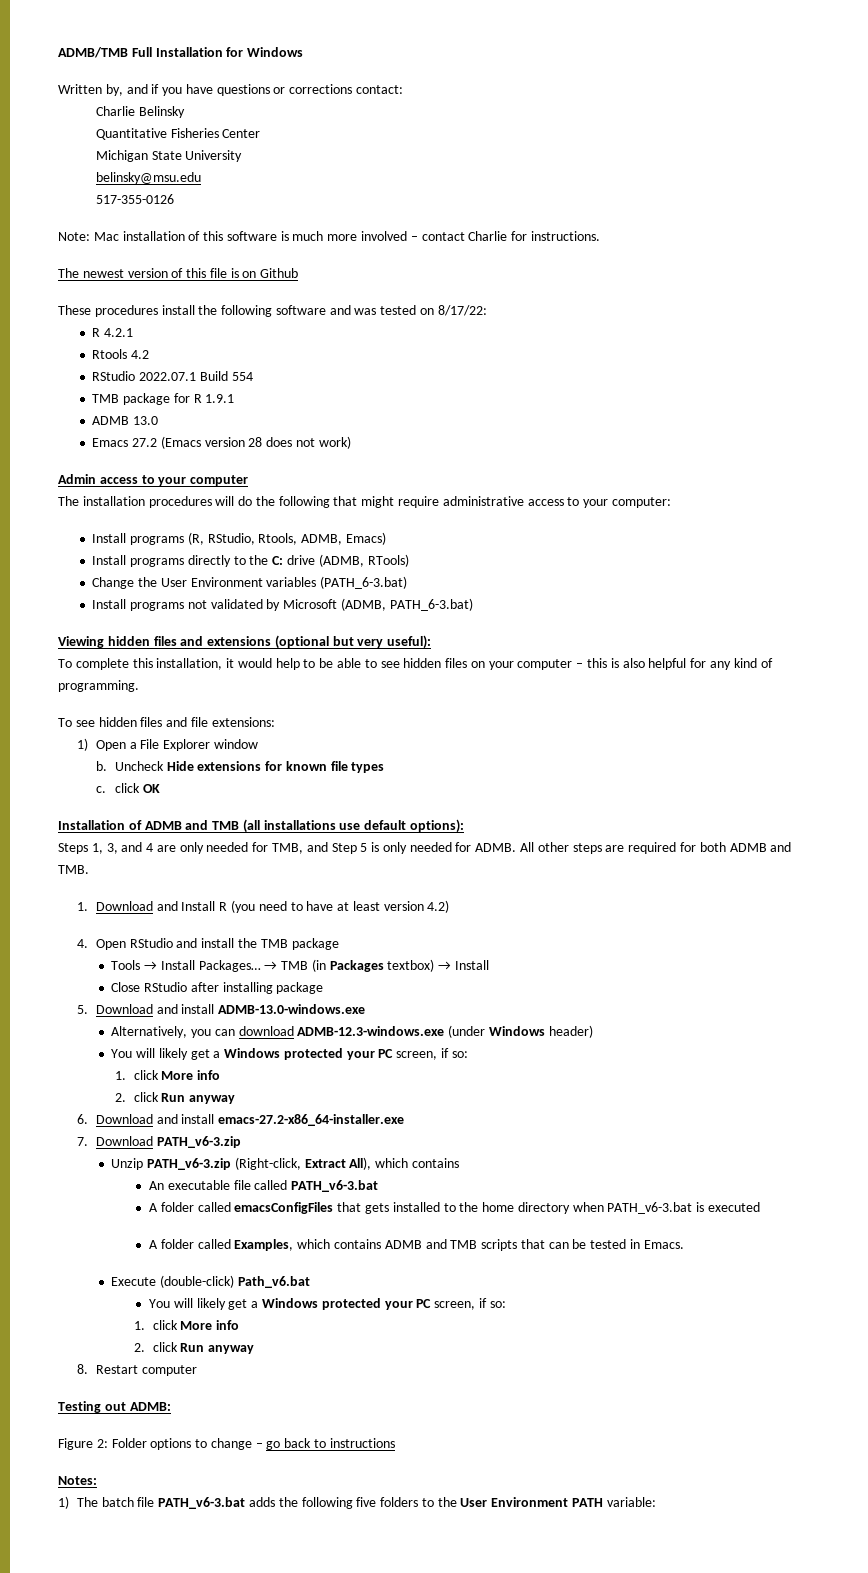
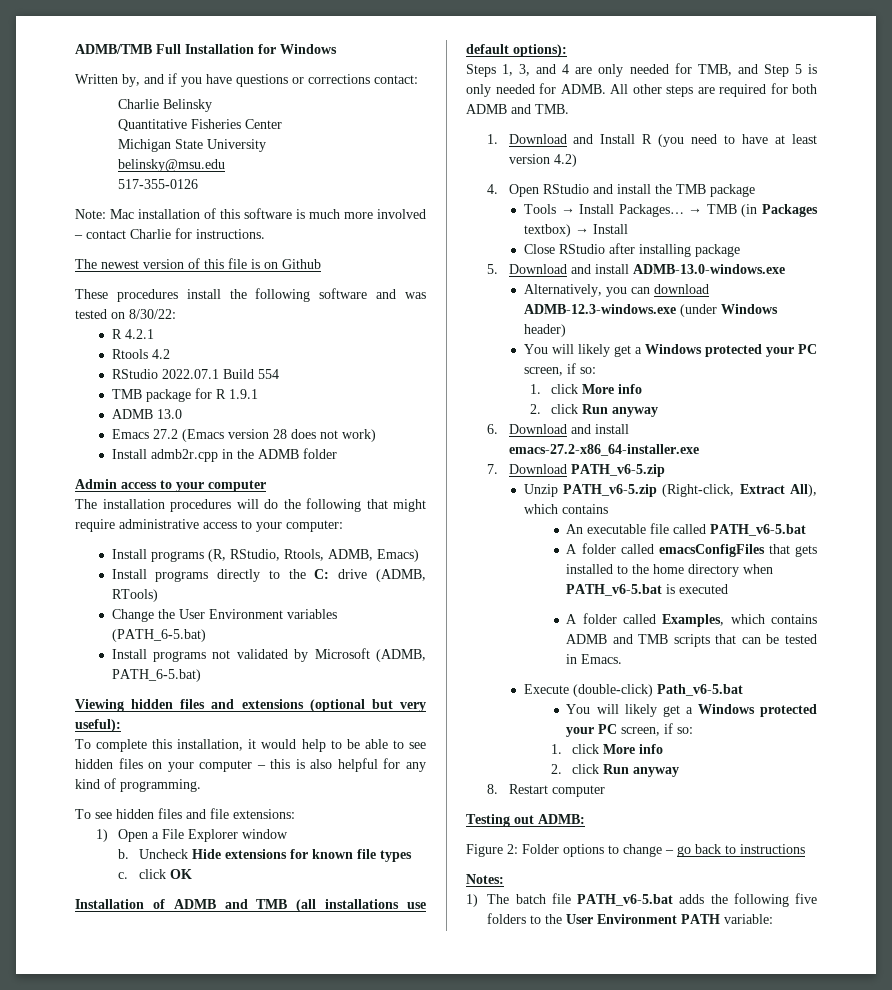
- These procedures install the following software and was tested on 8/17/22:
+ These procedures install the following software and was tested on 8/30/22:
+ Install admb2r.cpp in the ADMB folder
- Change the User Environment variables (PATH_6-3.bat)
+ Change the User Environment variables (PATH_6-5.bat)
- Install programs not validated by Microsoft (ADMB, PATH_6-3.bat)
+ Install programs not validated by Microsoft (ADMB, PATH_6-5.bat)
- 7. Download PATH_v6-3.zip
+ 7. Download PATH_v6-5.zip
- Unzip PATH_v6-3.zip (Right-click, Extract All), which contains
+ Unzip PATH_v6-5.zip (Right-click, Extract All), which contains
- An executable file called PATH_v6-3.bat
+ An executable file called PATH_v6-5.bat
- A folder called emacsConfigFiles that gets installed to the home directory when PATH_v6-3.bat is executed
+ A folder called emacsConfigFiles that gets installed to the home directory when PATH_v6-5.bat is executed
- Execute (double-click) Path_v6.bat
+ Execute (double-click) Path_v6-5.bat
- 1) The batch file PATH_v6-3.bat adds the following five folders to the User Environment PATH variable:
+ 1) The batch file PATH_v6-5.bat adds the following five folders to the User Environment PATH variable:

